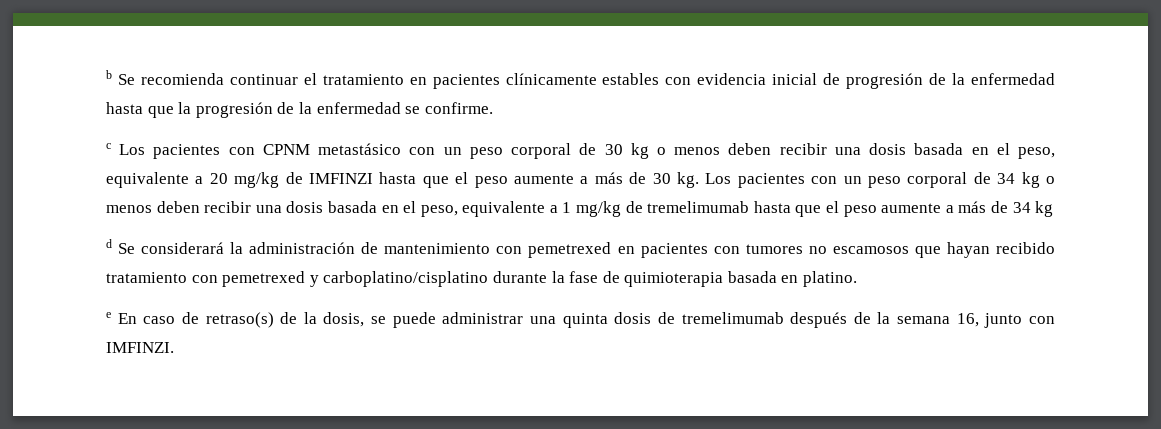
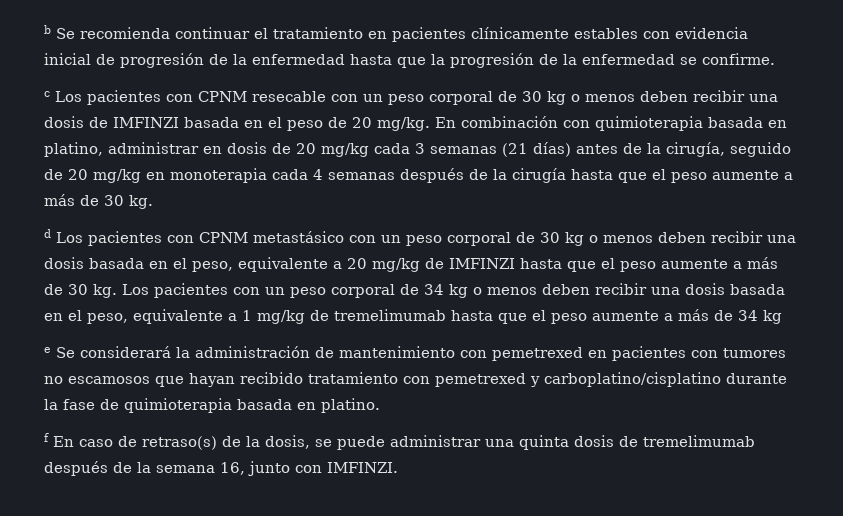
- c Los pacientes con CPNM metastásico con un peso corporal de 30 kg o menos deben recibir una dosis basada en el peso, equivalente a 20 mg/kg de IMFINZI hasta que el peso aumente a más de 30 kg.
+ c Los pacientes con CPNM resecable con un peso corporal de 30 kg o menos deben recibir una dosis de IMFINZI basada en el peso de 20 mg/kg. En combinación con quimioterapia basada en platino, administrar en dosis de 20 mg/kg cada 3 semanas (21 días) antes de la cirugía, seguido de 20 mg/kg en monoterapia cada 4 semanas después de la cirugía hasta que el peso aumente a más de 30 kg.
+ d Los pacientes con CPNM metastásico con un peso corporal de 30 kg o menos deben recibir una dosis basada en el peso, equivalente a 20 mg/kg de IMFINZI hasta que el peso aumente a más de 30 kg.
- d Se considerará la administración de mantenimiento con pemetrexed en pacientes con tumores no escamosos que hayan recibido tratamiento con pemetrexed y carboplatino/cisplatino durante la fase de quimioterapia basada en platino.
+ e Se considerará la administración de mantenimiento con pemetrexed en pacientes con tumores no escamosos que hayan recibido tratamiento con pemetrexed y carboplatino/cisplatino durante la fase de quimioterapia basada en platino.
- e En caso de retraso(s) de la dosis, se puede administrar una quinta dosis de tremelimumab después de la semana 16, junto con IMFINZI.
+ f En caso de retraso(s) de la dosis, se puede administrar una quinta dosis de tremelimumab después de la semana 16, junto con IMFINZI.

